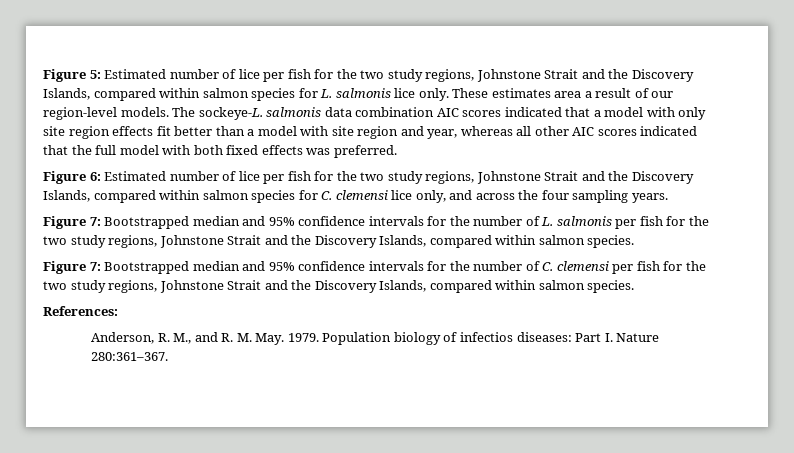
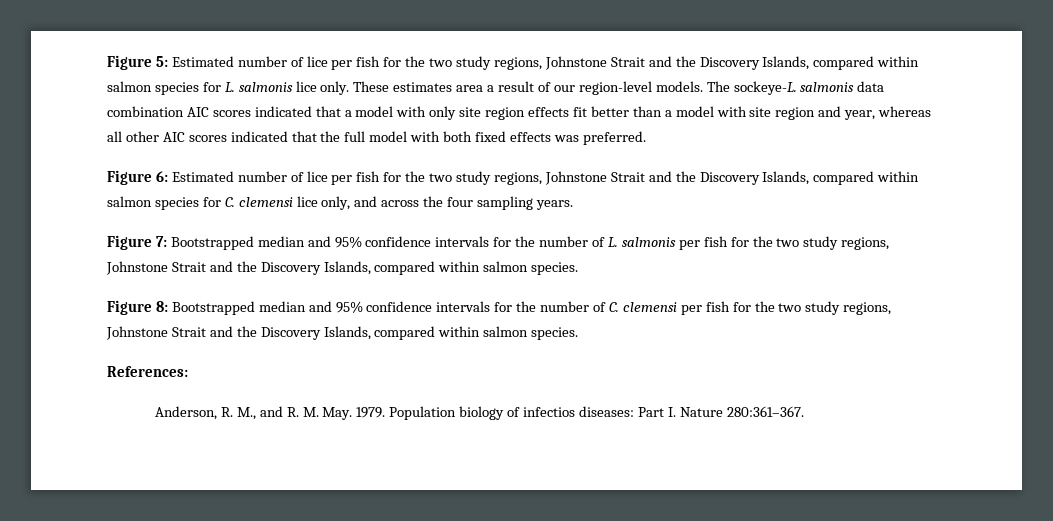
- Figure 7: Bootstrapped median and 95% confidence intervals for the number of C. clemensi per fish for the two study regions, Johnstone Strait and the Discovery Islands, compared within salmon species.
+ Figure 8: Bootstrapped median and 95% confidence intervals for the number of C. clemensi per fish for the two study regions, Johnstone Strait and the Discovery Islands, compared within salmon species.

